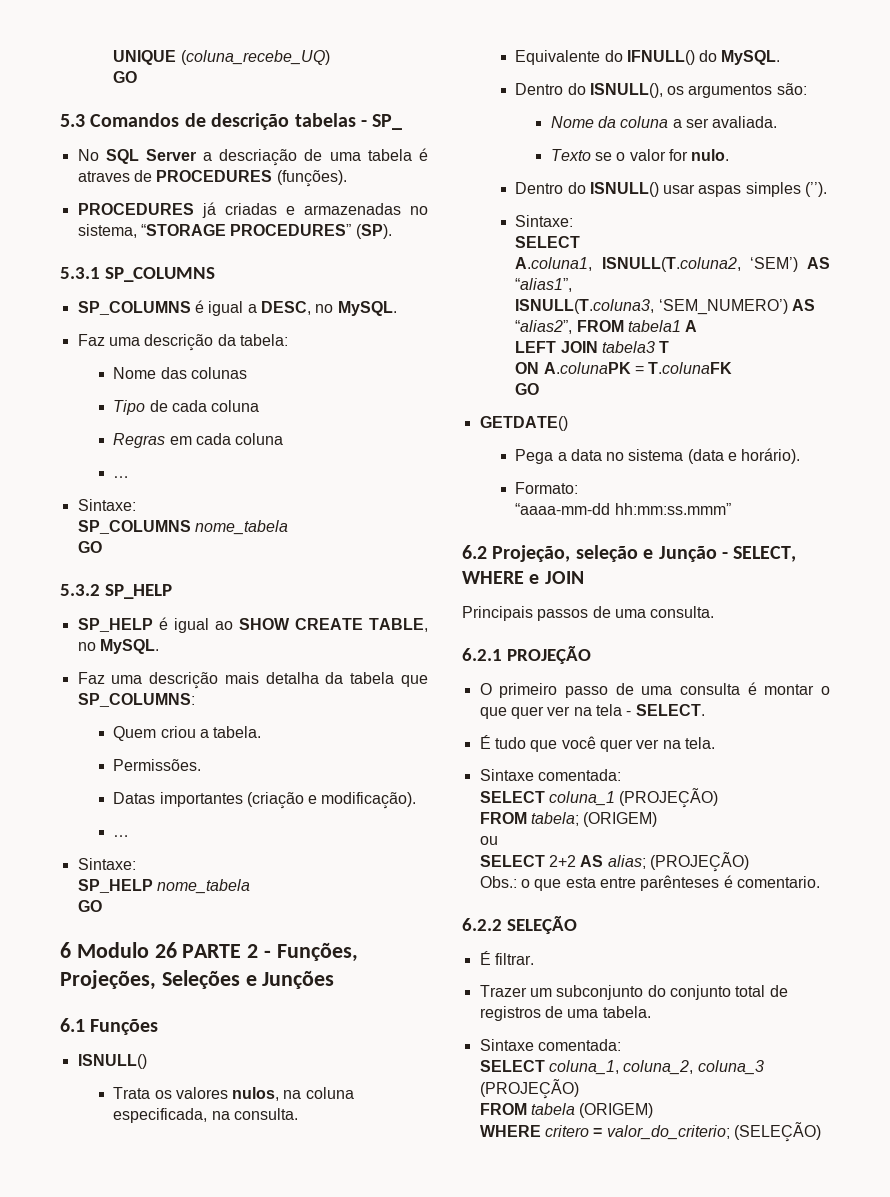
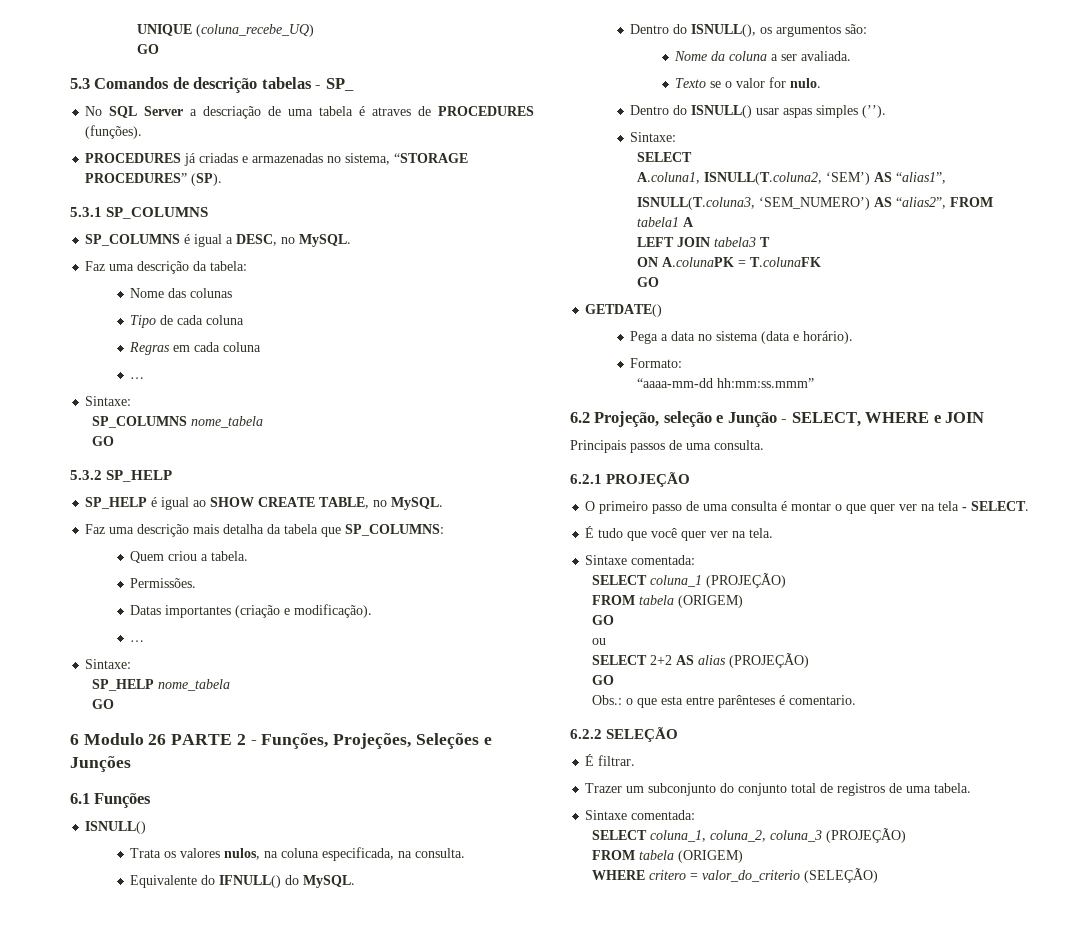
  SELECT coluna_1 (PROJEÇÃO)
- FROM tabela; (ORIGEM)
+ FROM tabela (ORIGEM)
+ GO
- SELECT 2+2 AS alias; (PROJEÇÃO)
+ SELECT 2+2 AS alias (PROJEÇÃO)
+ GO
- WHERE critero = valor_do_criterio; (SELEÇÃO)
+ WHERE critero = valor_do_criterio (SELEÇÃO)

